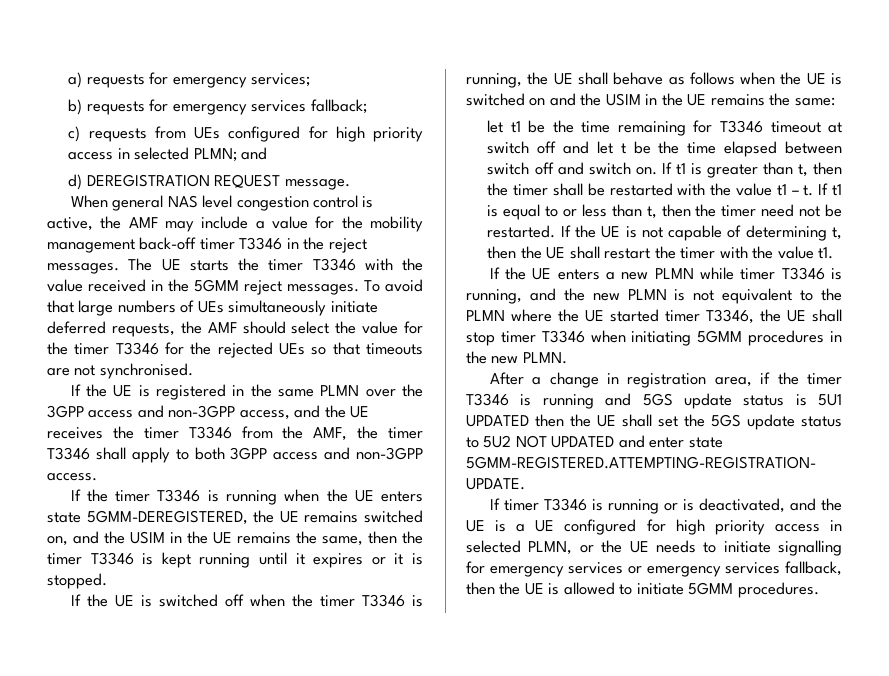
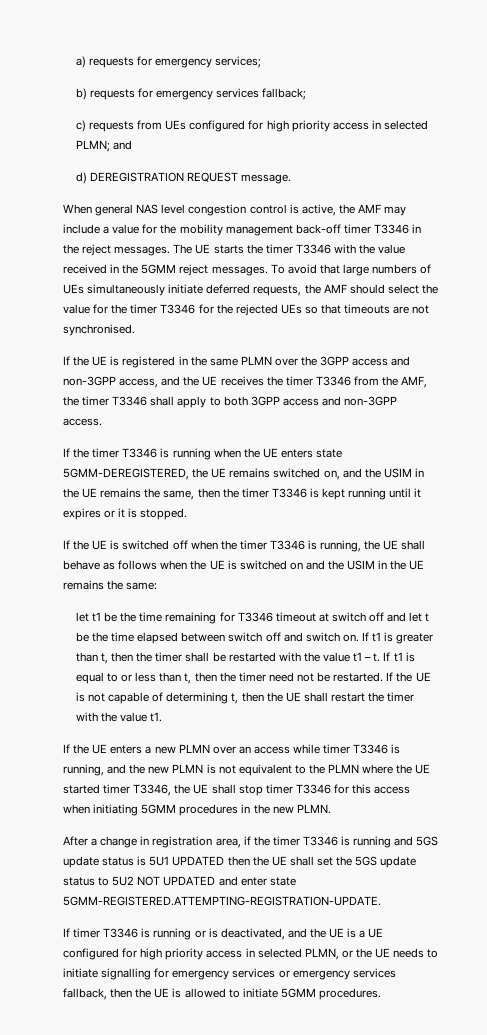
- If the UE enters a new PLMN while timer T3346 is running, and the new PLMN is not equivalent to the PLMN where the UE started timer T3346, the UE shall stop timer T3346 when initiating 5GMM procedures in the new PLMN.
+ If the UE enters a new PLMN over an access while timer T3346 is running, and the new PLMN is not equivalent to the PLMN where the UE started timer T3346, the UE shall stop timer T3346 for this access when initiating 5GMM procedures in the new PLMN.

